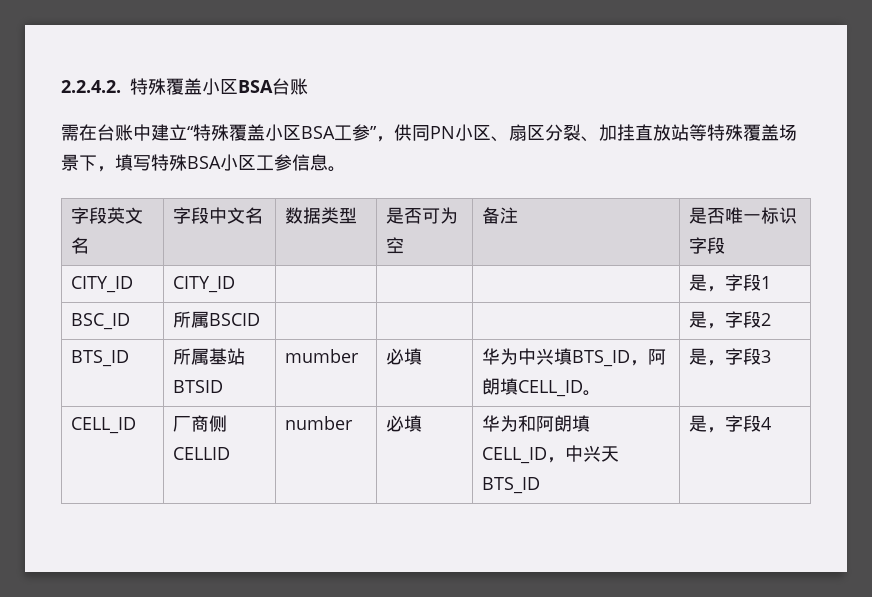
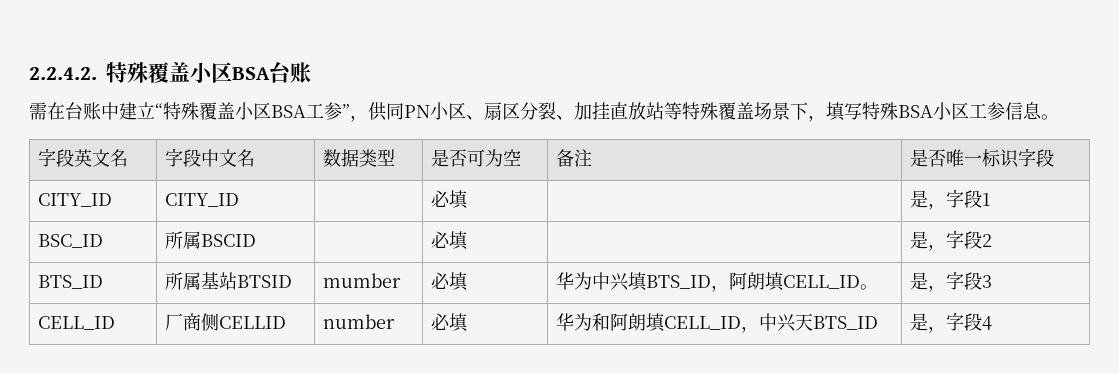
- CITY_ID | CITY_ID | | | | 是，字段1
+ CITY_ID | CITY_ID | | 必填 | | 是，字段1
- BSC_ID | 所属BSCID | | | | 是，字段2
+ BSC_ID | 所属BSCID | | 必填 | | 是，字段2

